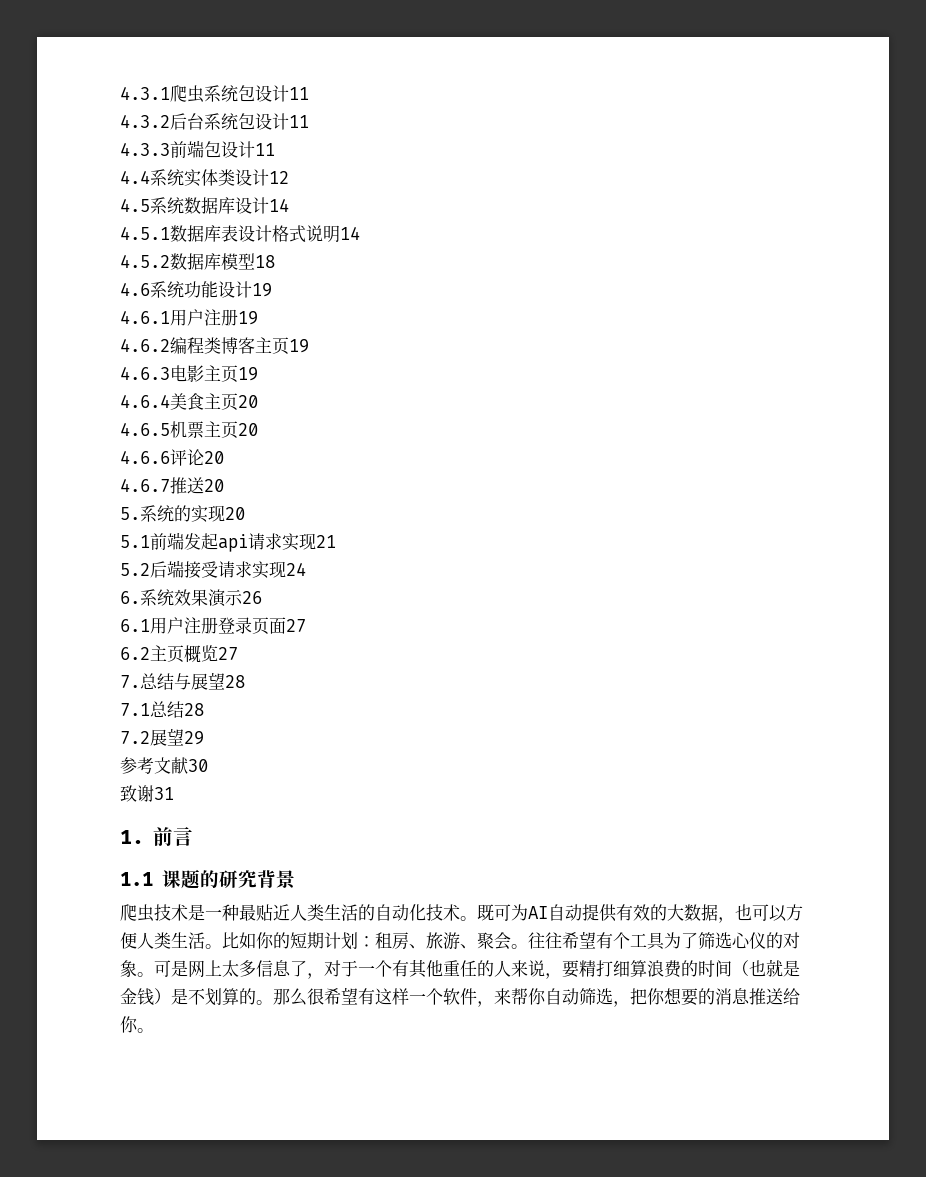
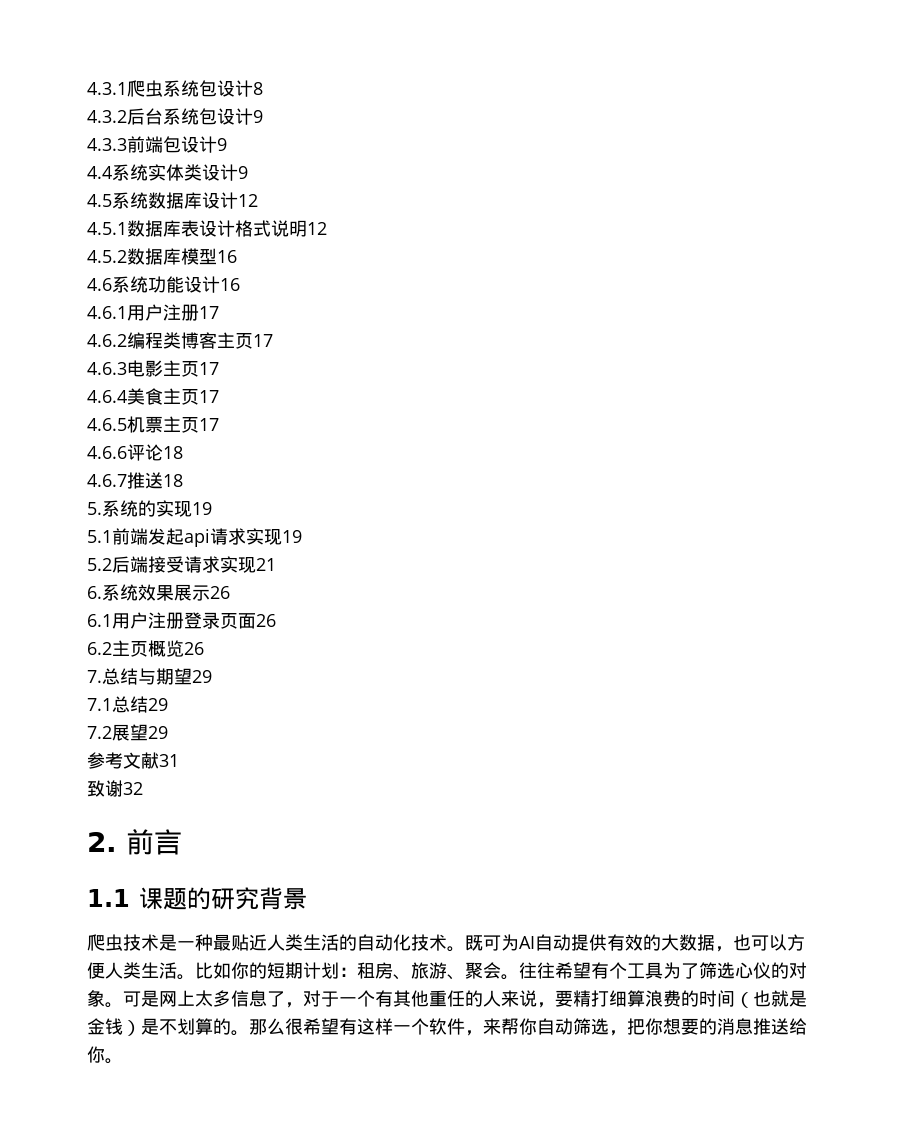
- 4.3.1爬虫系统包设计11
+ 4.3.1爬虫系统包设计8
- 4.3.2后台系统包设计11
+ 4.3.2后台系统包设计9
- 4.3.3前端包设计11
+ 4.3.3前端包设计9
- 4.4系统实体类设计12
+ 4.4系统实体类设计9
- 4.5系统数据库设计14
+ 4.5系统数据库设计12
- 4.5.1数据库表设计格式说明14
+ 4.5.1数据库表设计格式说明12
- 4.5.2数据库模型18
+ 4.5.2数据库模型16
- 4.6系统功能设计19
+ 4.6系统功能设计16
- 4.6.1用户注册19
+ 4.6.1用户注册17
- 4.6.2编程类博客主页19
+ 4.6.2编程类博客主页17
- 4.6.3电影主页19
+ 4.6.3电影主页17
- 4.6.4美食主页20
+ 4.6.4美食主页17
- 4.6.5机票主页20
+ 4.6.5机票主页17
- 4.6.6评论20
+ 4.6.6评论18
- 4.6.7推送20
+ 4.6.7推送18
- 5.系统的实现20
+ 5.系统的实现19
- 5.1前端发起api请求实现21
+ 5.1前端发起api请求实现19
- 5.2后端接受请求实现24
+ 5.2后端接受请求实现21
- 6.系统效果演示26
+ 6.系统效果展示26
- 6.1用户注册登录页面27
+ 6.1用户注册登录页面26
- 6.2主页概览27
+ 6.2主页概览26
- 7.总结与展望28
+ 7.总结与期望29
- 7.1总结28
+ 7.1总结29
- 参考文献30
+ 参考文献31
- 致谢31
- 1.前言
+ 致谢32
+ 2.前言

